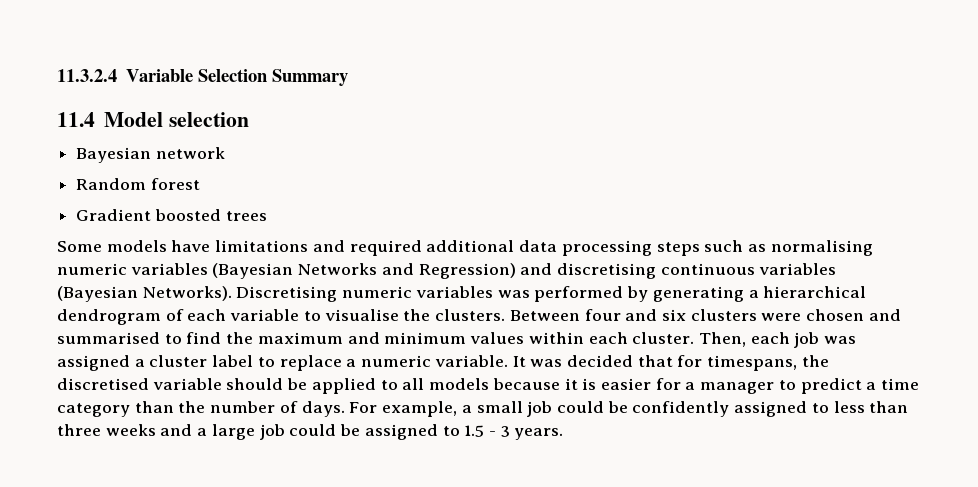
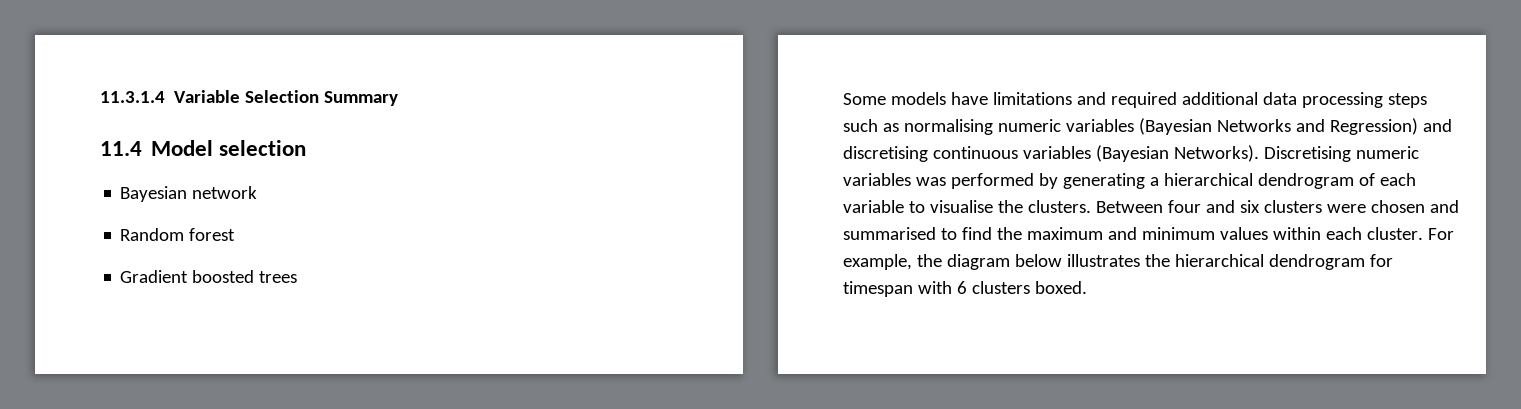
- 11.3.2.4 Variable Selection Summary
+ 11.3.1.4 Variable Selection Summary
- Then, each job was assigned a cluster label to replace a numeric variable. It was decided that for timespans, the discretised variable should be applied to all models because it is easier for a manager to predict a time category than the number of days. For example, a small job could be confidently assigned to less than three weeks and a large job could be assigned to 1.5 - 3 years.
+ For example, the diagram below illustrates the hierarchical dendrogram for timespan with 6 clusters boxed.

